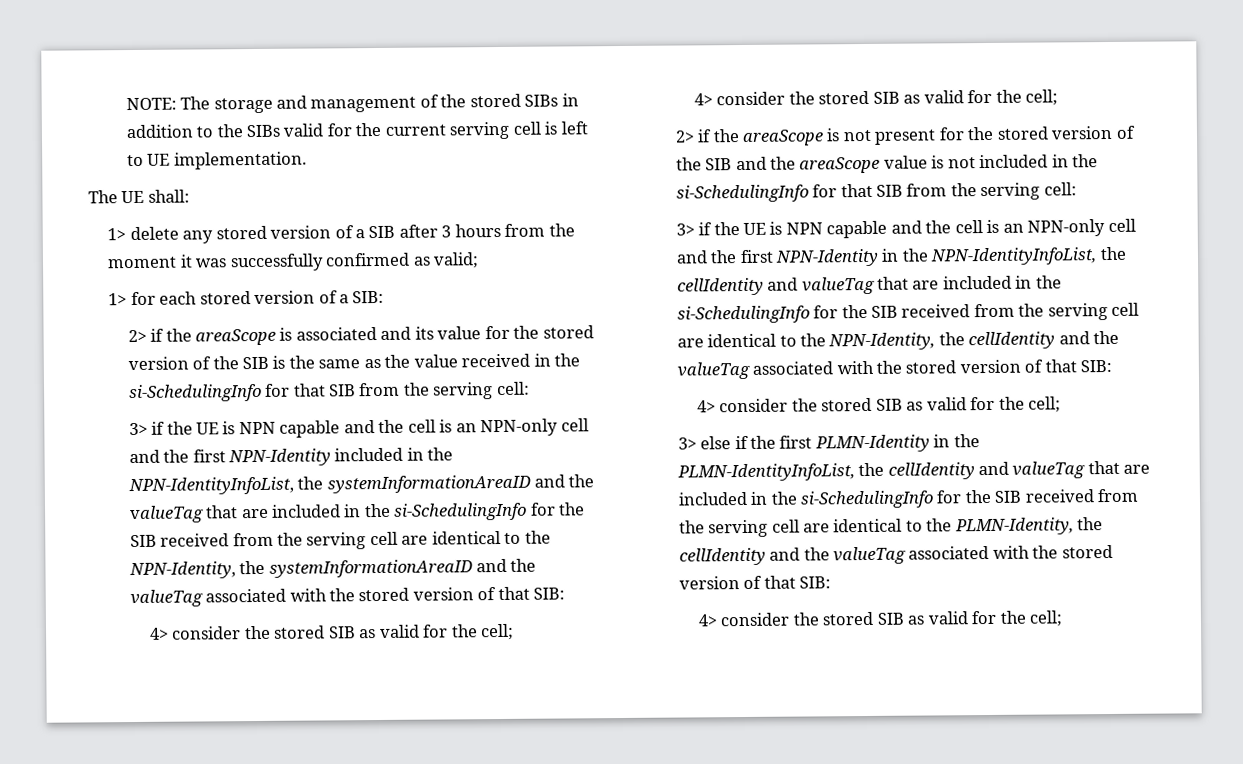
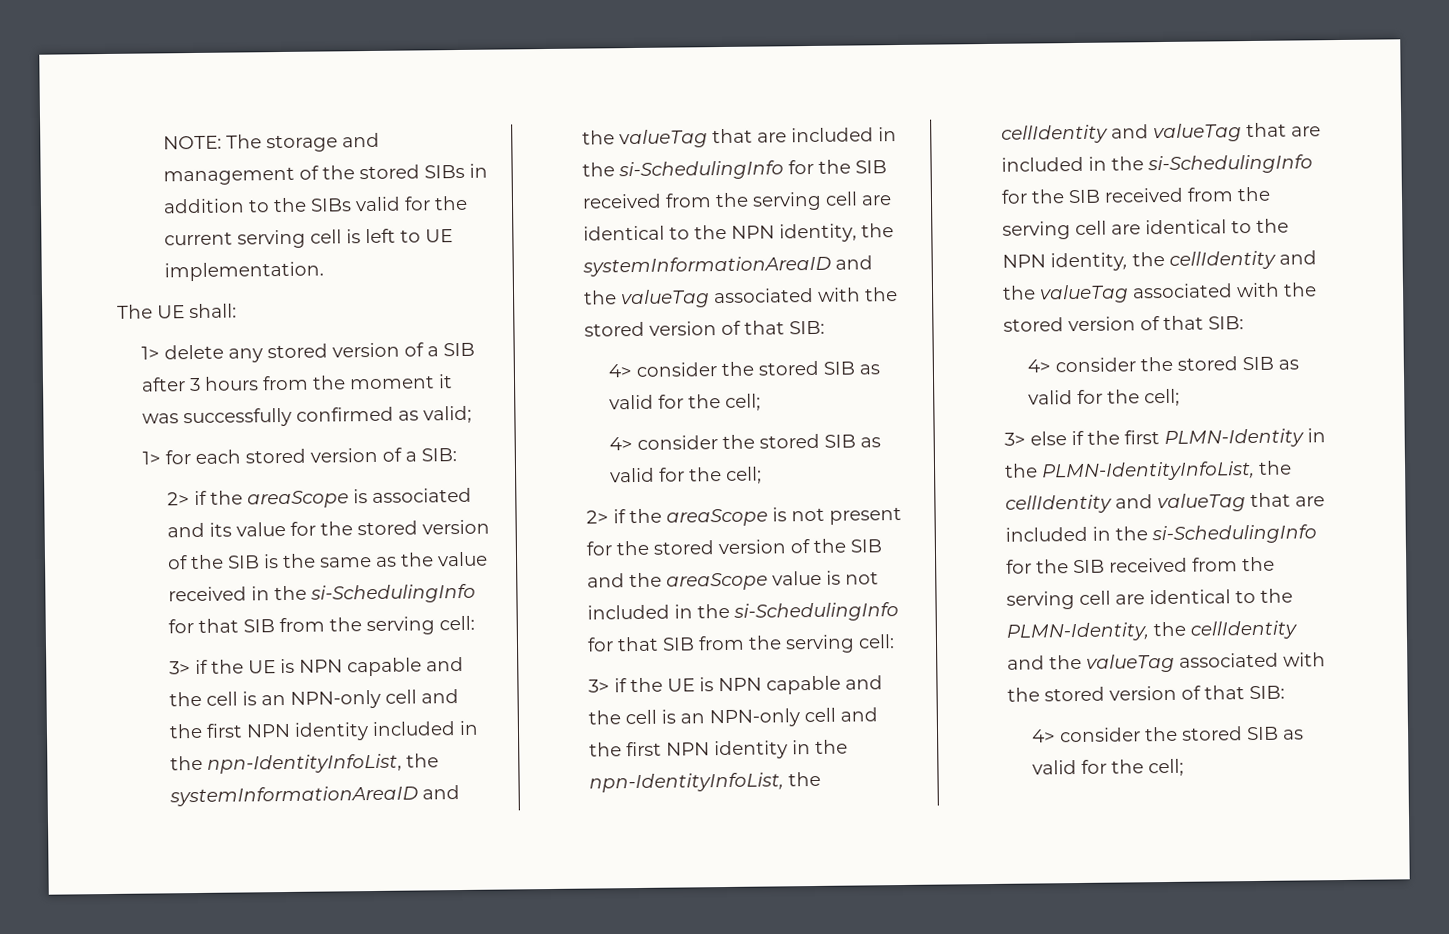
- 3> if the UE is NPN capable and the cell is an NPN-only cell and the first NPN-Identity included in the NPN-IdentityInfoList, the systemInformationAreaID and the valueTag that are included in the si-SchedulingInfo for the SIB received from the serving cell are identical to the NPN-Identity, the systemInformationAreaID and the valueTag associated with the stored version of that SIB:
+ 3> if the UE is NPN capable and the cell is an NPN-only cell and the first NPN identity included in the npn-IdentityInfoList, the systemInformationAreaID and the valueTag that are included in the si-SchedulingInfo for the SIB received from the serving cell are identical to the NPN identity, the systemInformationAreaID and the valueTag associated with the stored version of that SIB:
- 3> if the UE is NPN capable and the cell is an NPN-only cell and the first NPN-Identity in the NPN-IdentityInfoList, the cellIdentity and valueTag that are included in the si-SchedulingInfo for the SIB received from the serving cell are identical to the NPN-Identity, the cellIdentity and the valueTag associated with the stored version of that SIB:
+ 3> if the UE is NPN capable and the cell is an NPN-only cell and the first NPN identity in the npn-IdentityInfoList, the cellIdentity and valueTag that are included in the si-SchedulingInfo for the SIB received from the serving cell are identical to the NPN identity, the cellIdentity and the valueTag associated with the stored version of that SIB:

